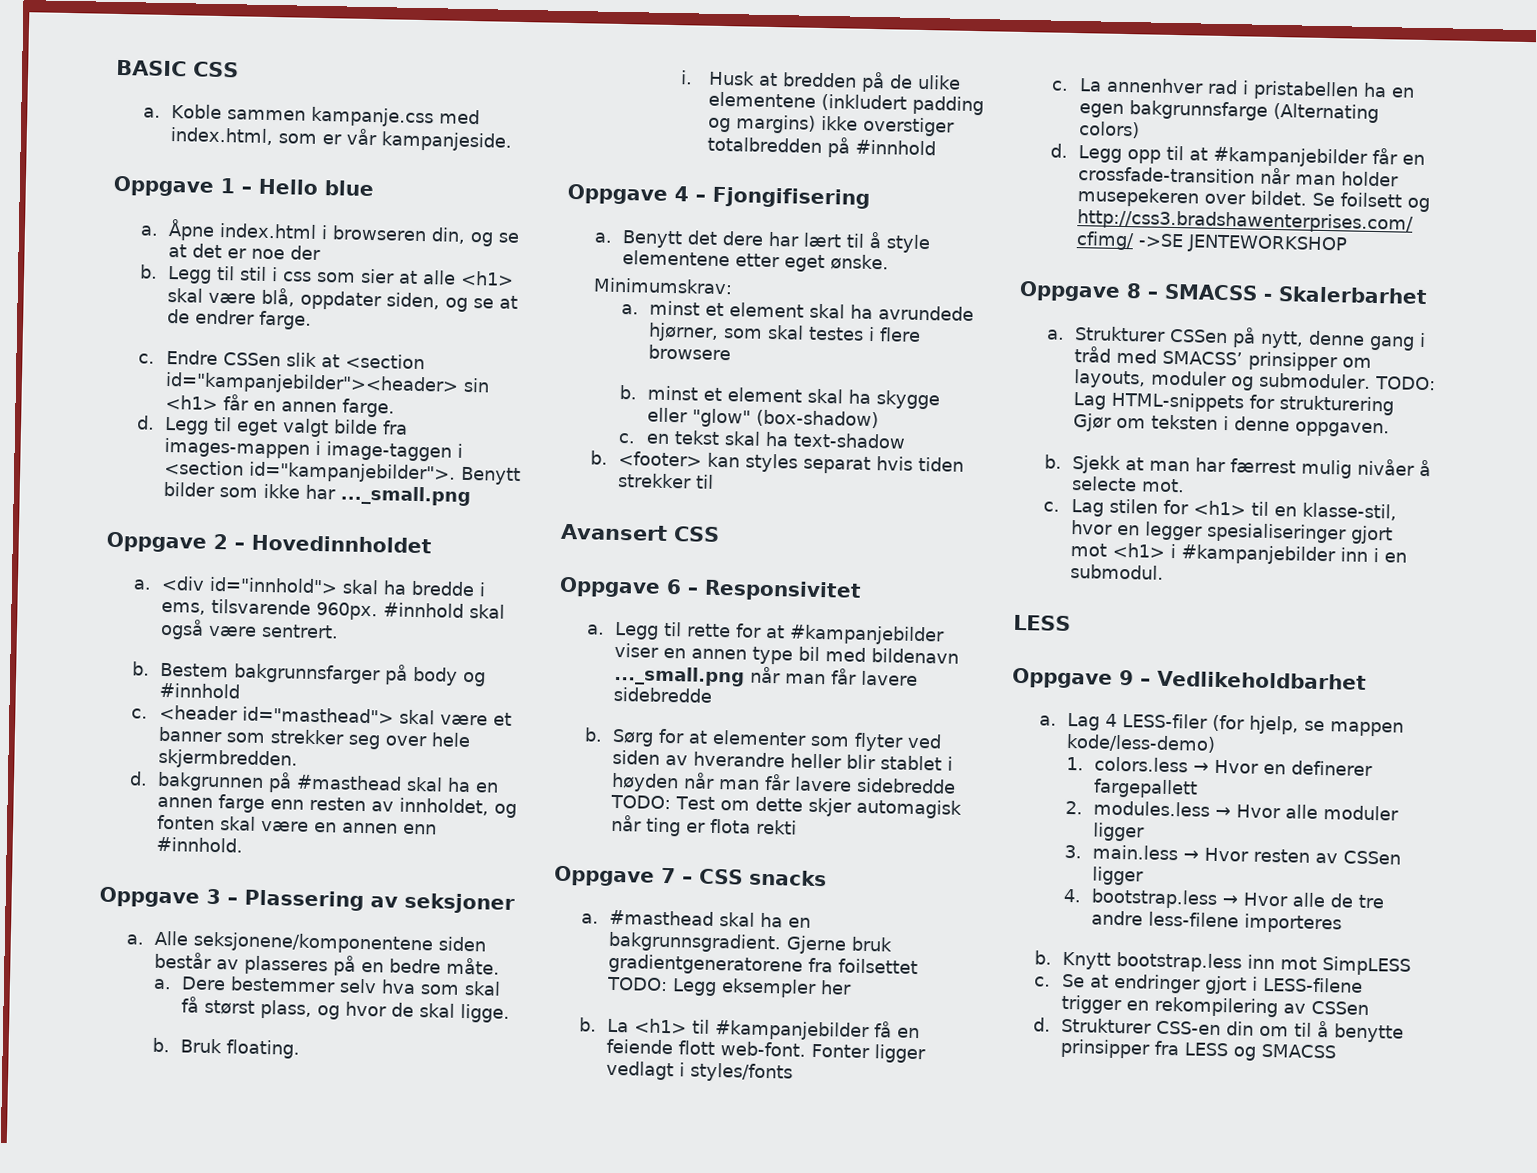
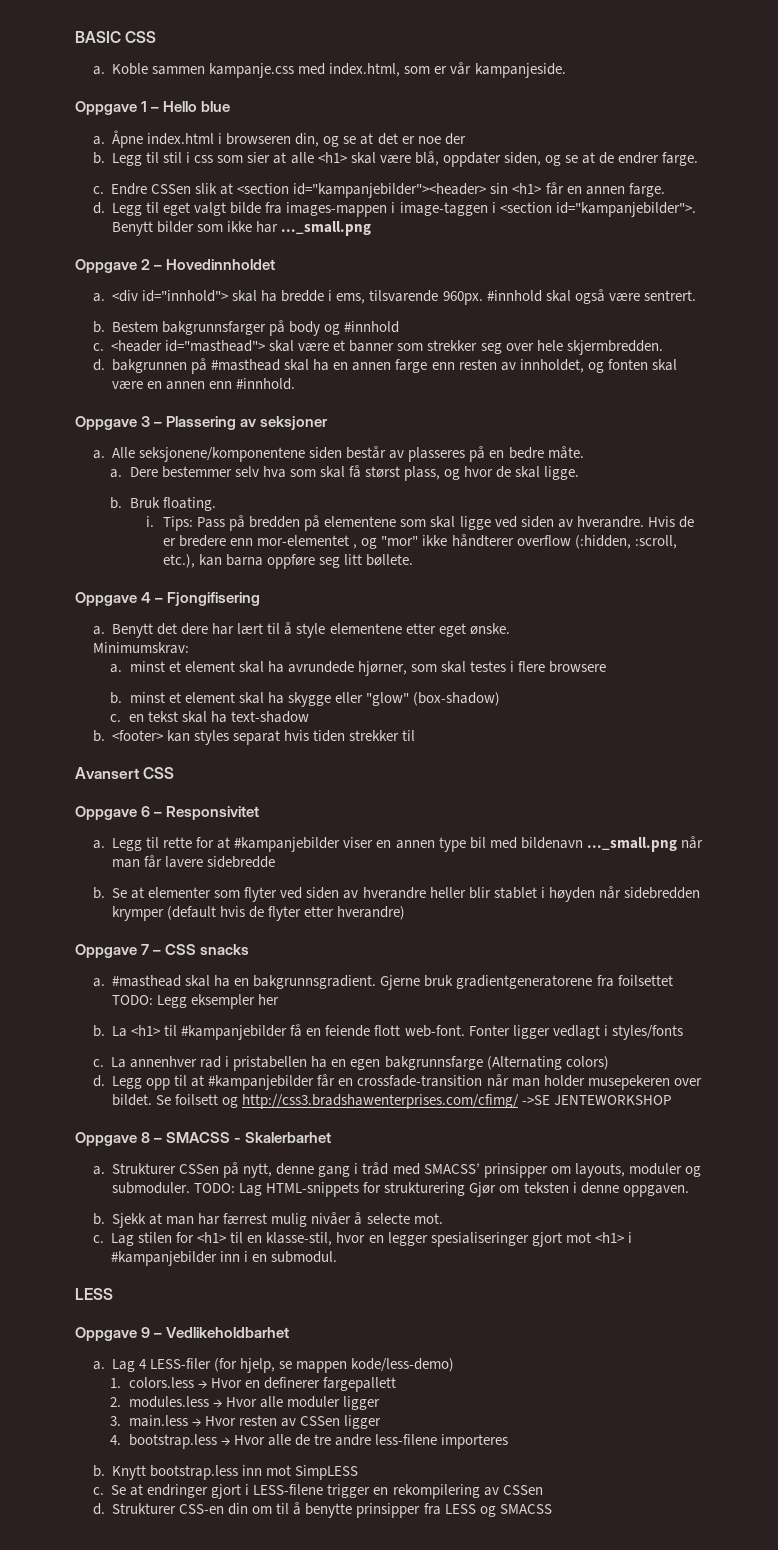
- Husk at bredden på de ulike elementene (inkludert padding og margins) ikke overstiger totalbredden på #innhold
+ Tips: Pass på bredden på elementene som skal ligge ved siden av hverandre. Hvis de er bredere enn mor-elementet , og "mor" ikke håndterer overflow (:hidden, :scroll, etc.), kan barna oppføre seg litt bøllete.
- Sørg for at elementer som flyter ved siden av hverandre heller blir stablet i høyden når man får lavere sidebredde TODO: Test om dette skjer automagisk når ting er flota rekti
+ Se at elementer som flyter ved siden av hverandre heller blir stablet i høyden når sidebredden krymper (default hvis de flyter etter hverandre)

